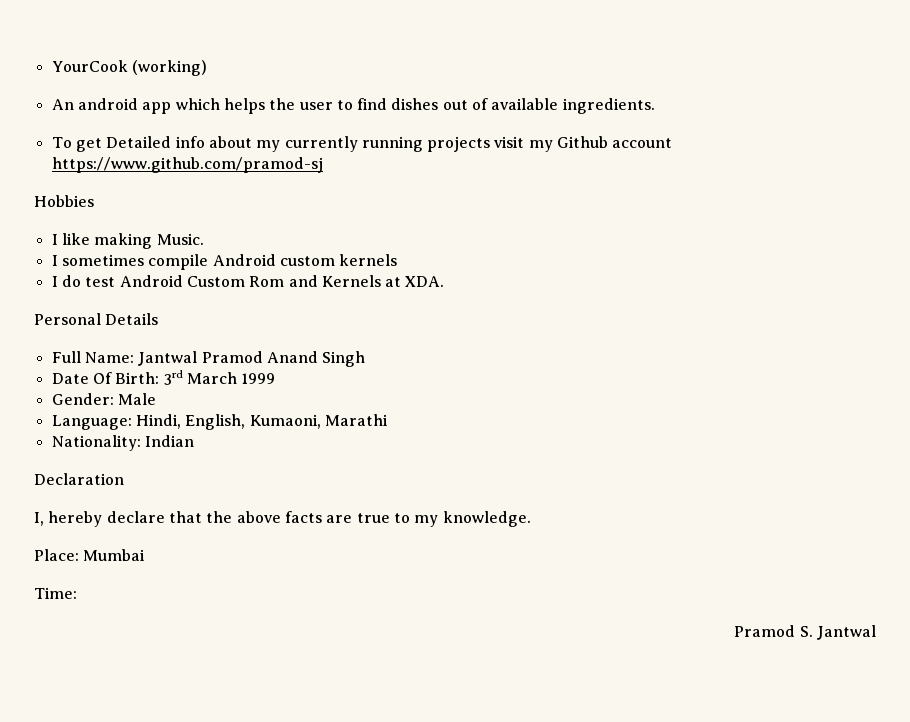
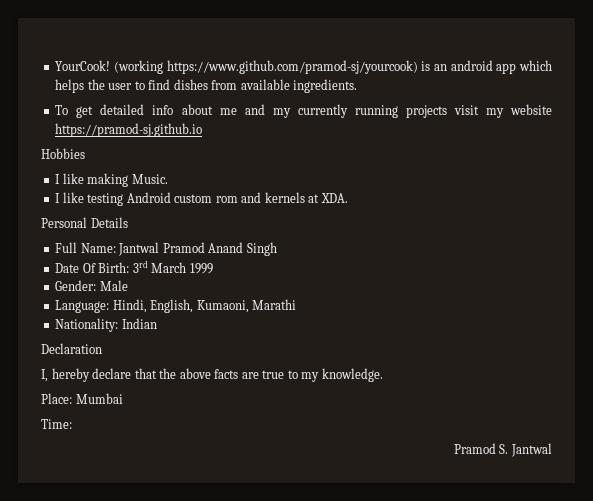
- YourCook (working)
- An android app which helps the user to find dishes out of available ingredients.
+ YourCook! (working https://www.github.com/pramod-sj/yourcook) is an android app which helps the user to find dishes from available ingredients.
- To get Detailed info about my currently running projects visit my Github account https://www.github.com/pramod-sj
+ To get detailed info about me and my currently running projects visit my website https://pramod-sj.github.io
- I sometimes compile Android custom kernels
- I do test Android Custom Rom and Kernels at XDA.
+ I like testing Android custom rom and kernels at XDA.

